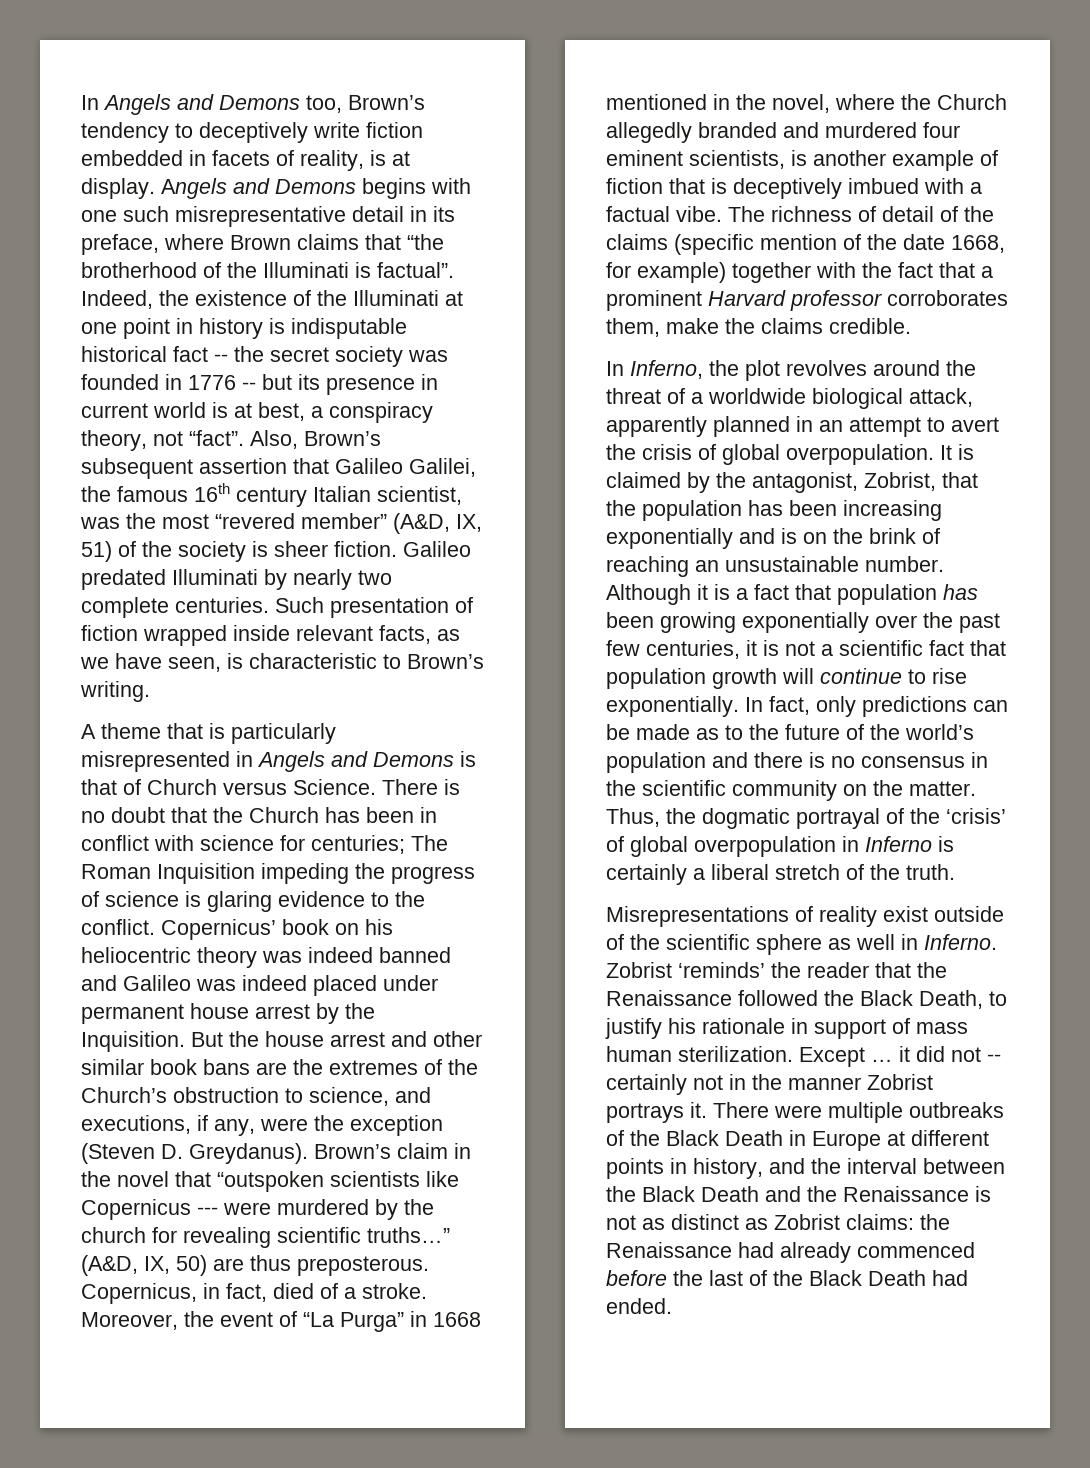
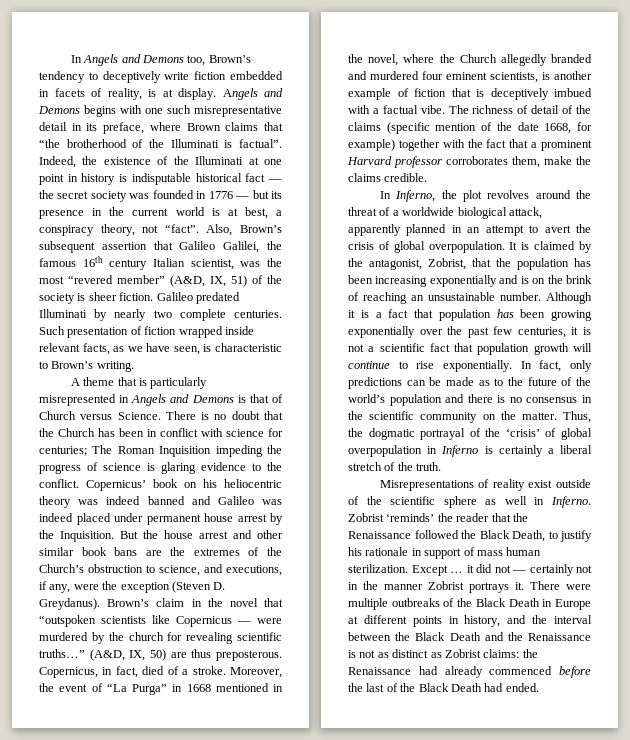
- Indeed, the existence of the Illuminati at one point in history is indisputable historical fact -- the secret society was founded in 1776 -- but its presence in current world is at best, a conspiracy theory, not “fact”.
+ Indeed, the existence of the Illuminati at one point in history is indisputable historical fact — the secret society was founded in 1776 — but its presence in the current world is at best, a conspiracy theory, not “fact”.
- Brown’s claim in the novel that “outspoken scientists like Copernicus --- were murdered by the church for revealing scientific truths…”
+ Brown’s claim in the novel that “outspoken scientists like Copernicus — were murdered by the church for revealing scientific truths…”
- Except … it did not -- certainly not in the manner Zobrist portrays it.
+ Except … it did not — certainly not in the manner Zobrist portrays it.

